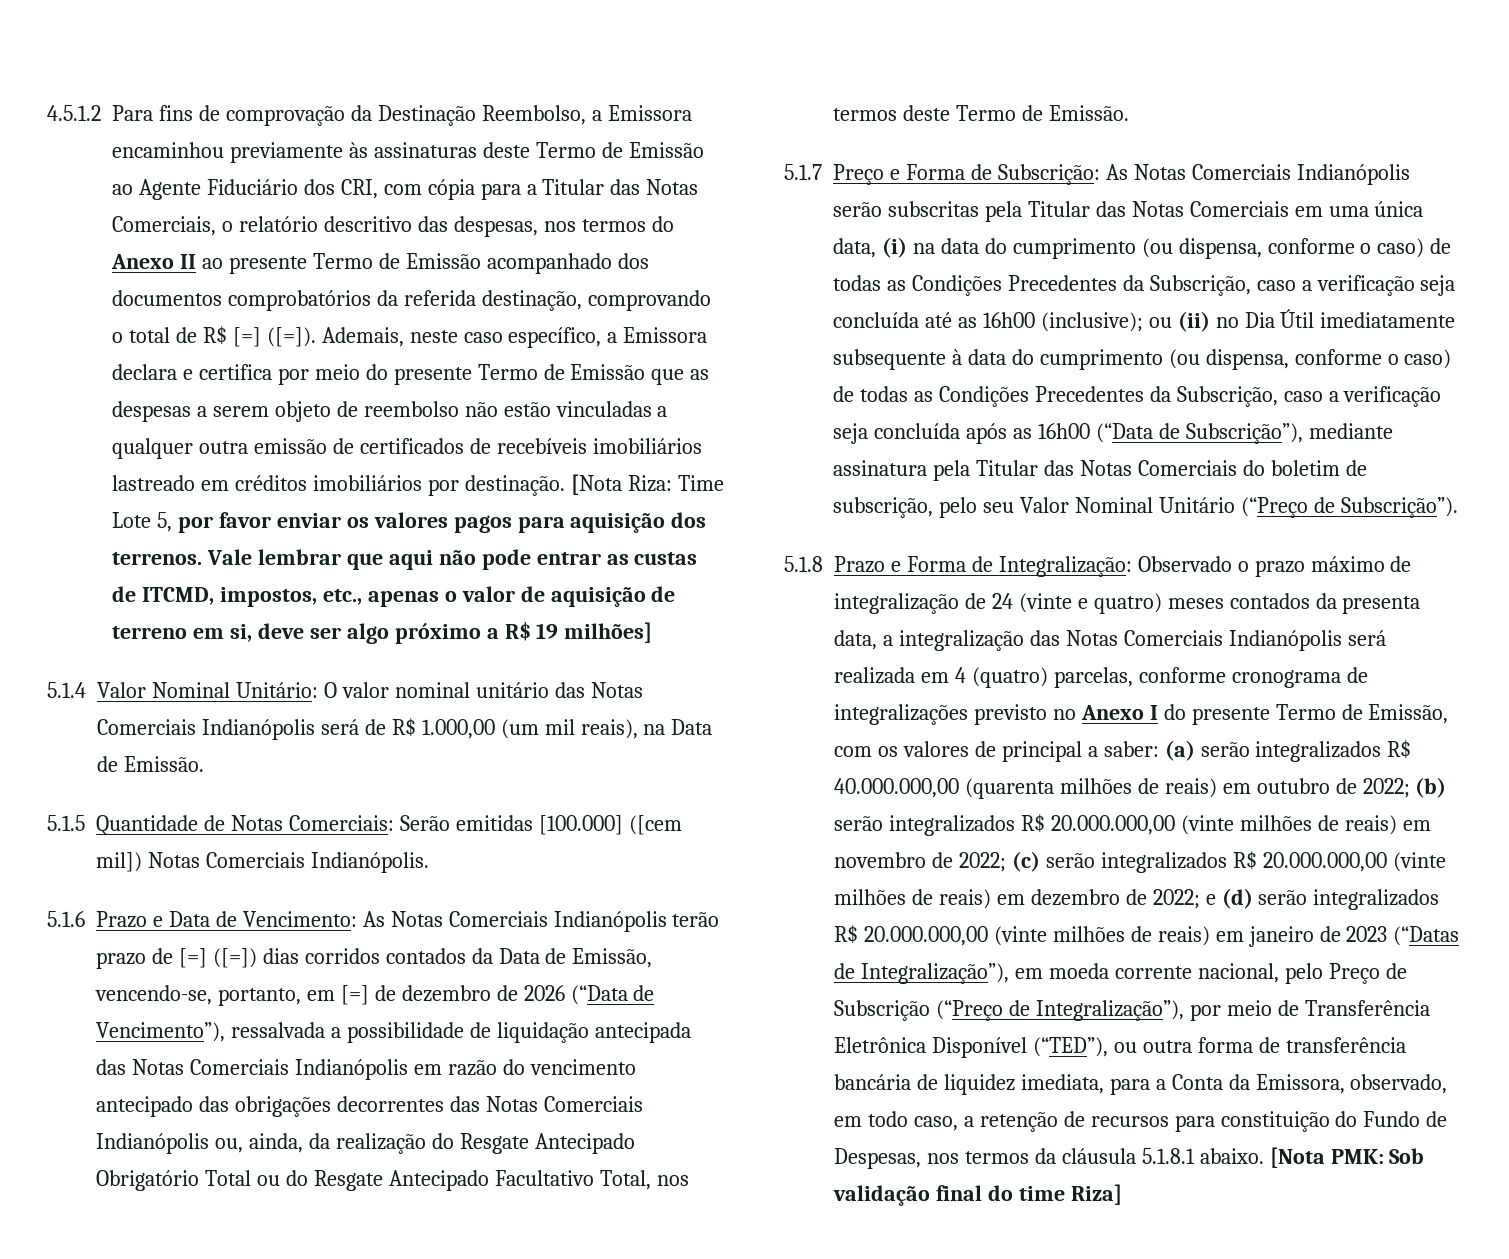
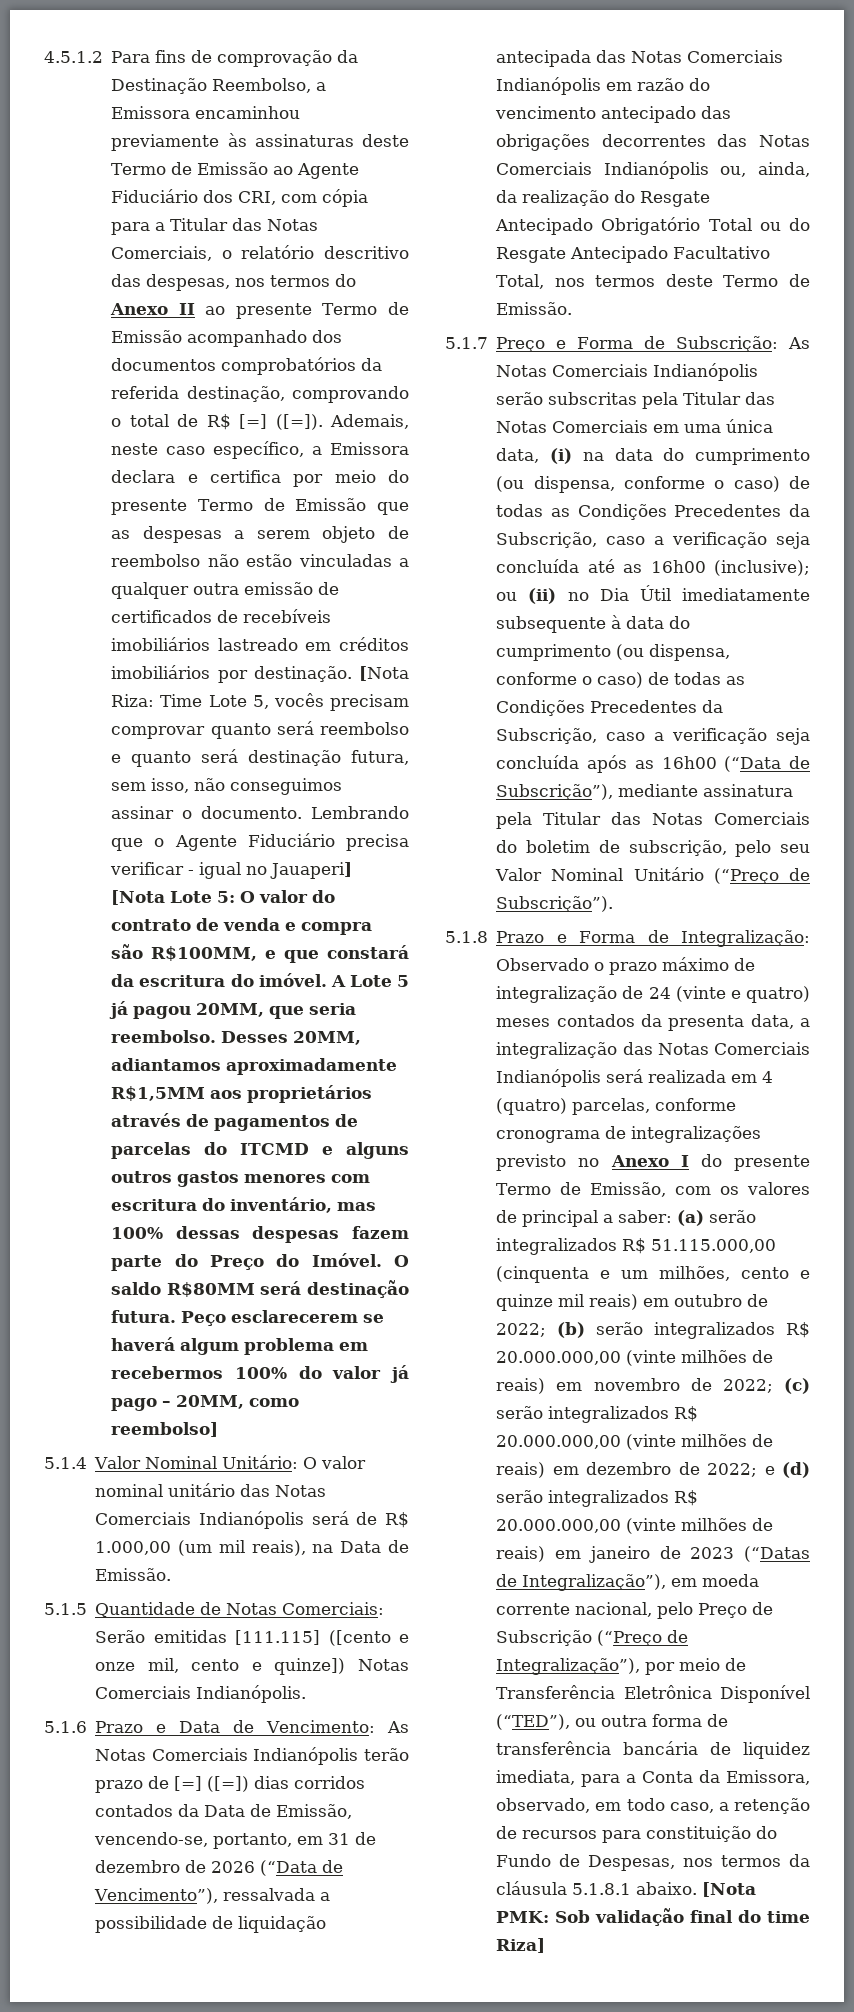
- [Nota Riza: Time Lote 5, por favor enviar os valores pagos para aquisição dos terrenos. Vale lembrar que aqui não pode entrar as custas de ITCMD, impostos, etc., apenas o valor de aquisição de terreno em si, deve ser algo próximo a R$ 19 milhões]
+ [Nota Riza: Time Lote 5, vocês precisam comprovar quanto será reembolso e quanto será destinação futura, sem isso, não conseguimos assinar o documento. Lembrando que o Agente Fiduciário precisa verificar - igual no Jauaperi] [Nota Lote 5: O valor do contrato de venda e compra são R$100MM, e que constará da escritura do imóvel. A Lote 5 já pagou 20MM, que seria reembolso. Desses 20MM, adiantamos aproximadamente R$1,5MM aos proprietários através de pagamentos de parcelas do ITCMD e alguns outros gastos menores com escritura do inventário, mas 100% dessas despesas fazem parte do Preço do Imóvel. O saldo R$80MM será destinação futura. Peço esclarecerem se haverá algum problema em recebermos 100% do valor já pago – 20MM, como reembolso]
- 5.1.5 Quantidade de Notas Comerciais: Serão emitidas [100.000] ([cem mil]) Notas Comerciais Indianópolis.
+ 5.1.5 Quantidade de Notas Comerciais: Serão emitidas [111.115] ([cento e onze mil, cento e quinze]) Notas Comerciais Indianópolis.
- As Notas Comerciais Indianópolis terão prazo de [=] ([=]) dias corridos contados da Data de Emissão, vencendo-se, portanto, em [=] de dezembro de 2026 (“Data de Vencimento”), ressalvada a possibilidade de liquidação antecipada das Notas Comerciais Indianópolis em razão do vencimento antecipado das obrigações decorrentes das Notas Comerciais Indianópolis ou, ainda, da realização do Resgate Antecipado Obrigatório Total ou do Resgate Antecipado Facultativo Total, nos termos deste Termo de Emissão.
+ As Notas Comerciais Indianópolis terão prazo de [=] ([=]) dias corridos contados da Data de Emissão, vencendo-se, portanto, em 31 de dezembro de 2026 (“Data de Vencimento”), ressalvada a possibilidade de liquidação antecipada das Notas Comerciais Indianópolis em razão do vencimento antecipado das obrigações decorrentes das Notas Comerciais Indianópolis ou, ainda, da realização do Resgate Antecipado Obrigatório Total ou do Resgate Antecipado Facultativo Total, nos termos deste Termo de Emissão.
- (a) serão integralizados R$ 40.000.000,00 (quarenta milhões de reais) em outubro de 2022;
+ (a) serão integralizados R$ 51.115.000,00 (cinquenta e um milhões, cento e quinze mil reais) em outubro de 2022;

